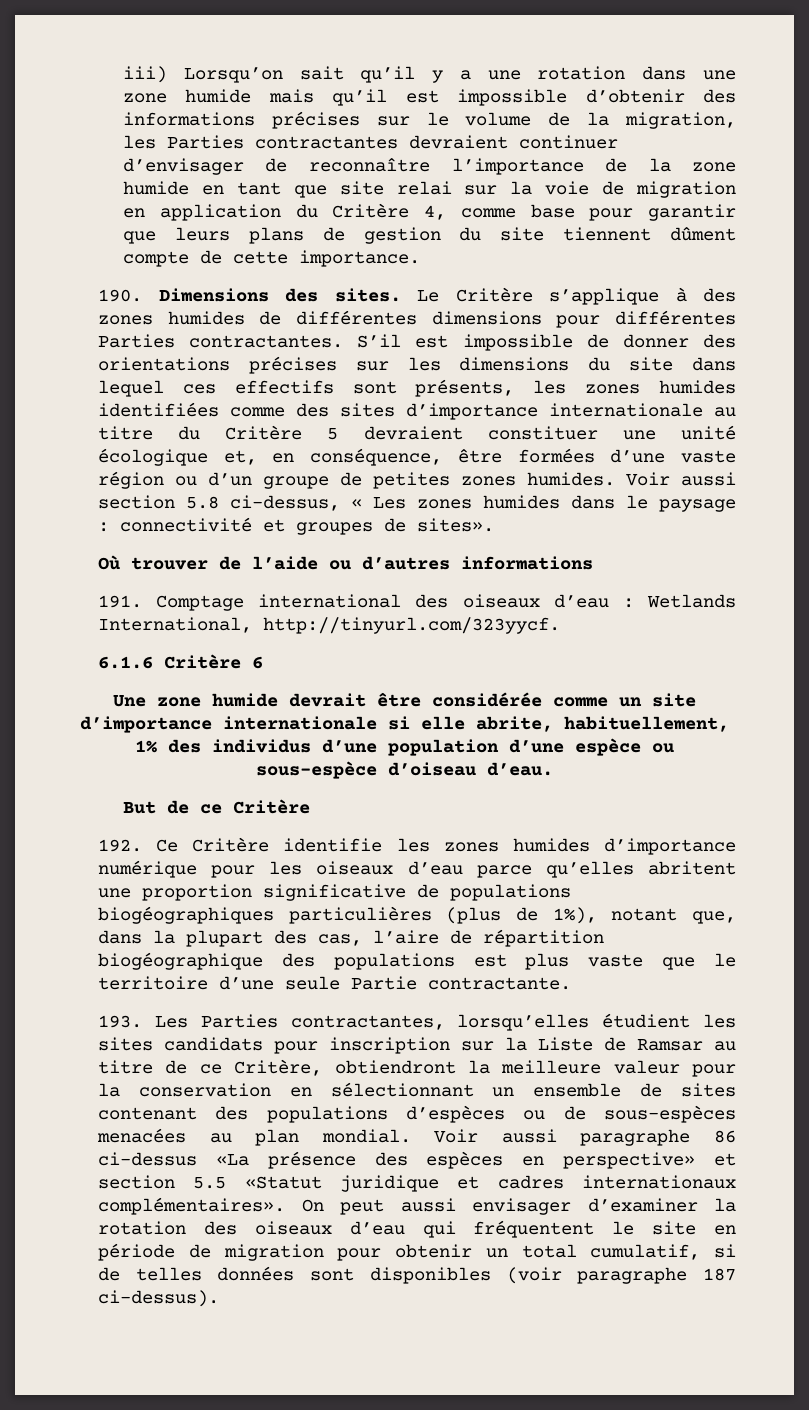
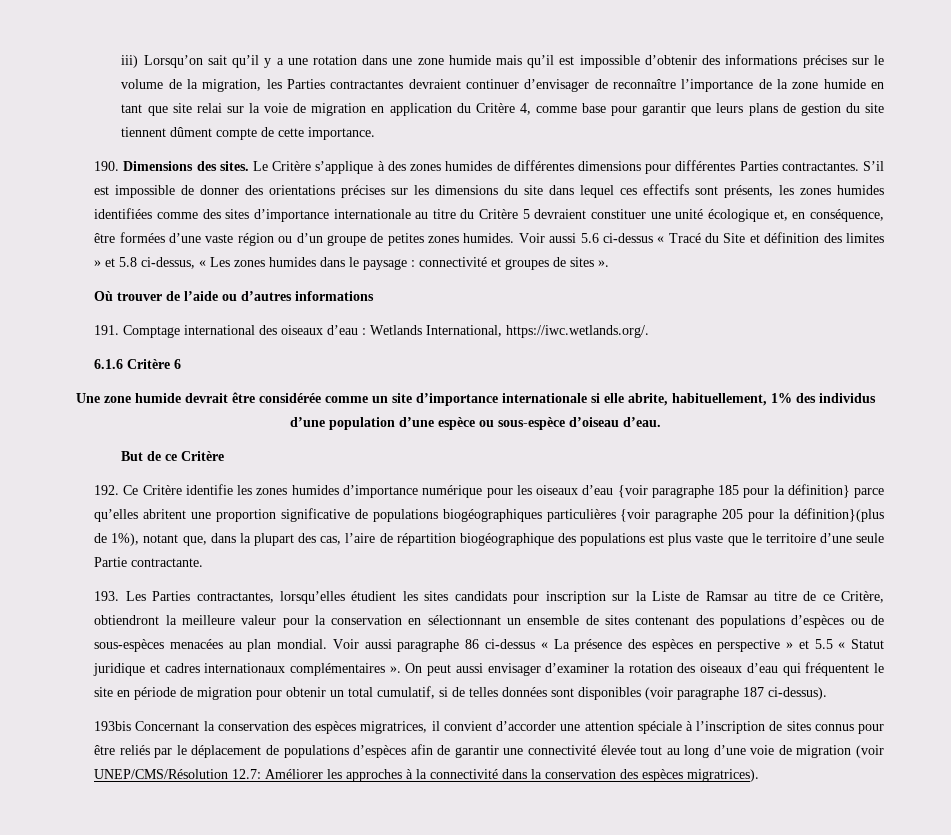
- Voir aussi section 5.8 ci-dessus, « Les zones humides dans le paysage : connectivité et groupes de sites».
+ Voir aussi 5.6 ci-dessus « Tracé du Site et définition des limites » et 5.8 ci-dessus, « Les zones humides dans le paysage : connectivité et groupes de sites ».
- 191. Comptage international des oiseaux d’eau : Wetlands International, http://tinyurl.com/323yycf.
+ 191. Comptage international des oiseaux d’eau : Wetlands International, https://iwc.wetlands.org/.
- 192. Ce Critère identifie les zones humides d’importance numérique pour les oiseaux d’eau parce qu’elles abritent une proportion significative de populations biogéographiques particulières (plus de 1%), notant que, dans la plupart des cas, l’aire de répartition biogéographique des populations est plus vaste que le territoire d’une seule Partie contractante.
+ 192. Ce Critère identifie les zones humides d’importance numérique pour les oiseaux d’eau {voir paragraphe 185 pour la définition} parce qu’elles abritent une proportion significative de populations biogéographiques particulières {voir paragraphe 205 pour la définition}(plus de 1%), notant que, dans la plupart des cas, l’aire de répartition biogéographique des populations est plus vaste que le territoire d’une seule Partie contractante.
- Voir aussi paragraphe 86 ci-dessus «La présence des espèces en perspective» et section 5.5 «Statut juridique et cadres internationaux complémentaires».
+ Voir aussi paragraphe 86 ci-dessus « La présence des espèces en perspective » et 5.5 « Statut juridique et cadres internationaux complémentaires ».
+ 193bis Concernant la conservation des espèces migratrices, il convient d’accorder une attention spéciale à l’inscription de sites connus pour être reliés par le déplacement de populations d’espèces afin de garantir une connectivité élevée tout au long d’une voie de migration (voir UNEP/CMS/Résolution 12.7: Améliorer les approches à la connectivité dans la conservation des espèces migratrices).

